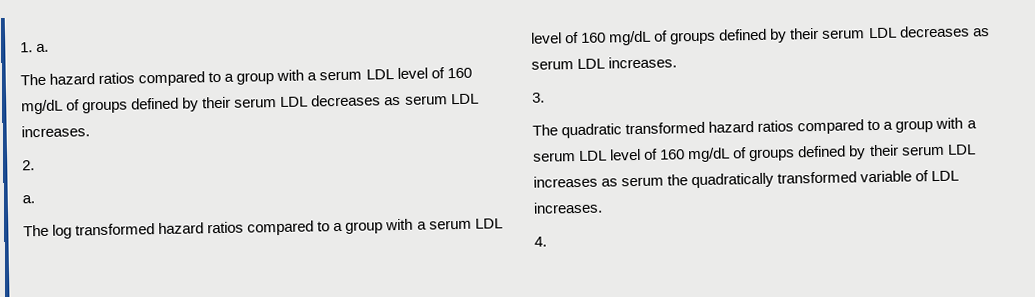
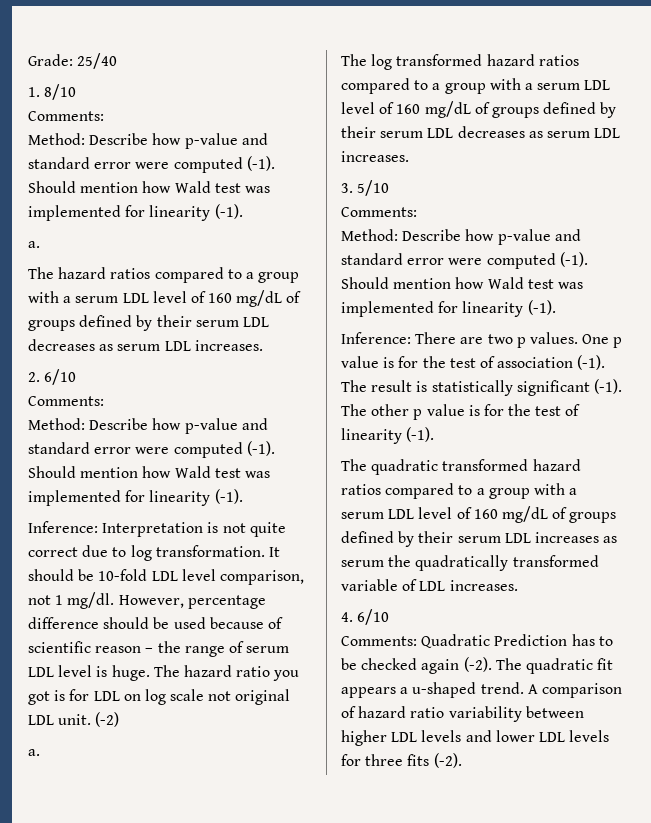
- 1. a.
+ Grade: 25/40
+ 1. 8/10
+ Comments:
+ Method: Describe how p-value and standard error were computed (-1). Should mention how Wald test was implemented for linearity (-1).
+ a.
- 2.
+ 2. 6/10
+ Comments:
+ Method: Describe how p-value and standard error were computed (-1). Should mention how Wald test was implemented for linearity (-1).
+ Inference: Interpretation is not quite correct due to log transformation. It should be 10-fold LDL level comparison, not 1 mg/dl. However, percentage difference should be used because of scientific reason – the range of serum LDL level is huge. The hazard ratio you got is for LDL on log scale not original LDL unit. (-2)
- 3.
+ 3. 5/10
+ Comments:
+ Method: Describe how p-value and standard error were computed (-1). Should mention how Wald test was implemented for linearity (-1).
+ Inference: There are two p values. One p value is for the test of association (-1). The result is statistically significant (-1). The other p value is for the test of linearity (-1).
- 4.
+ 4. 6/10
+ Comments: Quadratic Prediction has to be checked again (-2). The quadratic fit appears a u-shaped trend. A comparison of hazard ratio variability between higher LDL levels and lower LDL levels for three fits (-2).

